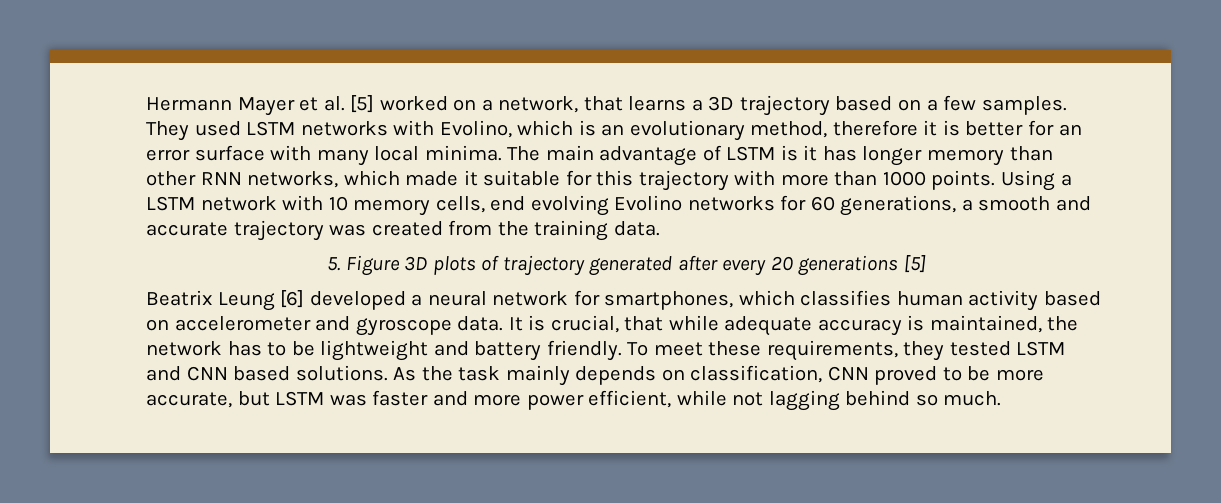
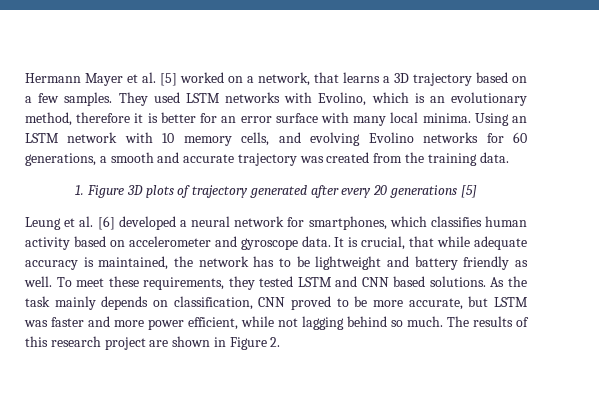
- The main advantage of LSTM is it has longer memory than other RNN networks, which made it suitable for this trajectory with more than 1000 points. Using a LSTM network with 10 memory cells, end evolving Evolino networks for 60 generations, a smooth and accurate trajectory was created from the training data.
+ Using an LSTM network with 10 memory cells, and evolving Evolino networks for 60 generations, a smooth and accurate trajectory was created from the training data.
- 5. Figure 3D plots of trajectory generated after every 20 generations [5]
+ 1. Figure 3D plots of trajectory generated after every 20 generations [5]
- Beatrix Leung [6] developed a neural network for smartphones, which classifies human activity based on accelerometer and gyroscope data.
+ Leung et al. [6] developed a neural network for smartphones, which classifies human activity based on accelerometer and gyroscope data.
- It is crucial, that while adequate accuracy is maintained, the network has to be lightweight and battery friendly.
+ It is crucial, that while adequate accuracy is maintained, the network has to be lightweight and battery friendly as well.
+ The results of this research project are shown in Figure 2.

